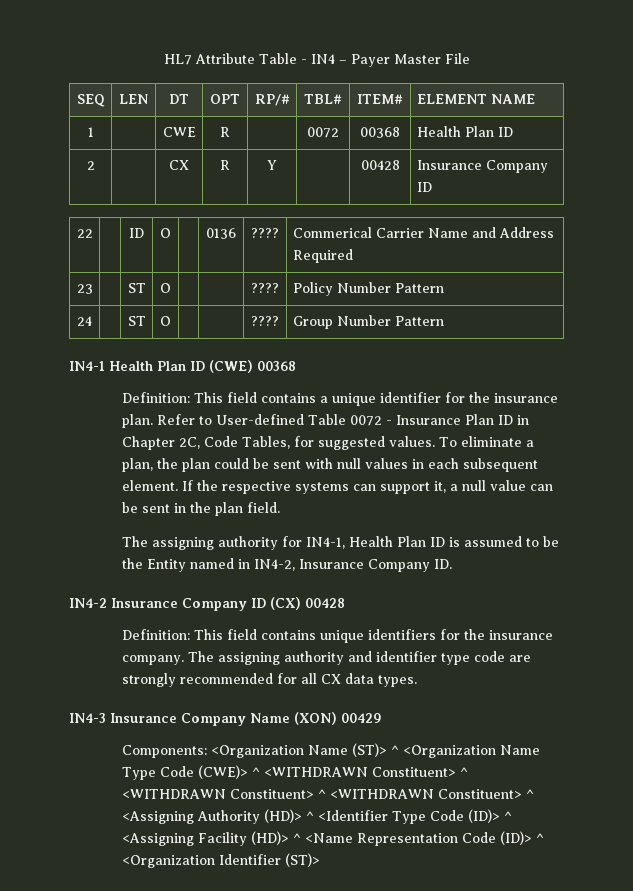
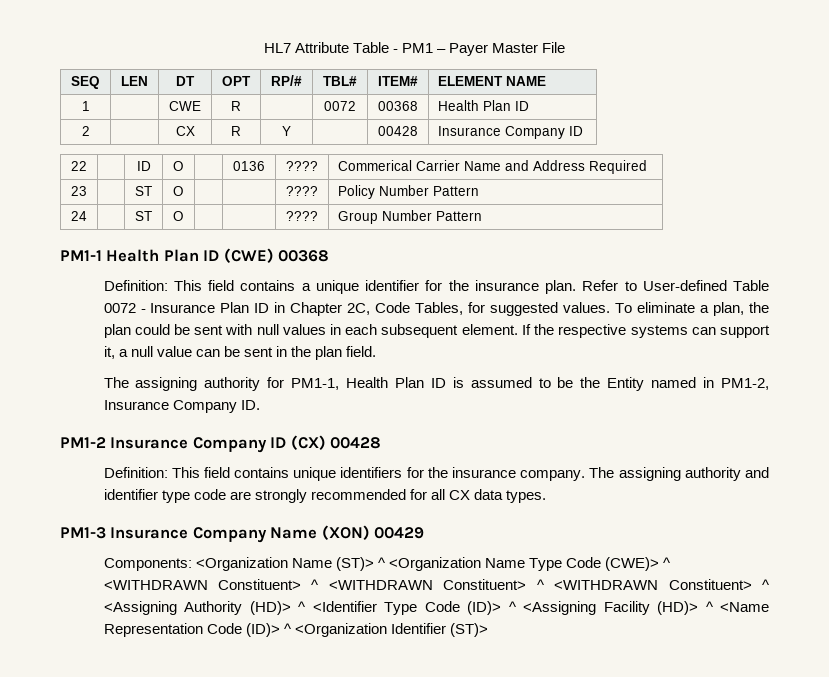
- HL7 Attribute Table - IN4 – Payer Master File
+ HL7 Attribute Table - PM1 – Payer Master File
- IN4-1 Health Plan ID (CWE) 00368
+ PM1-1 Health Plan ID (CWE) 00368
- The assigning authority for IN4-1, Health Plan ID is assumed to be the Entity named in IN4-2, Insurance Company ID.
+ The assigning authority for PM1-1, Health Plan ID is assumed to be the Entity named in PM1-2, Insurance Company ID.
- IN4-2 Insurance Company ID (CX) 00428
+ PM1-2 Insurance Company ID (CX) 00428
- IN4-3 Insurance Company Name (XON) 00429
+ PM1-3 Insurance Company Name (XON) 00429

